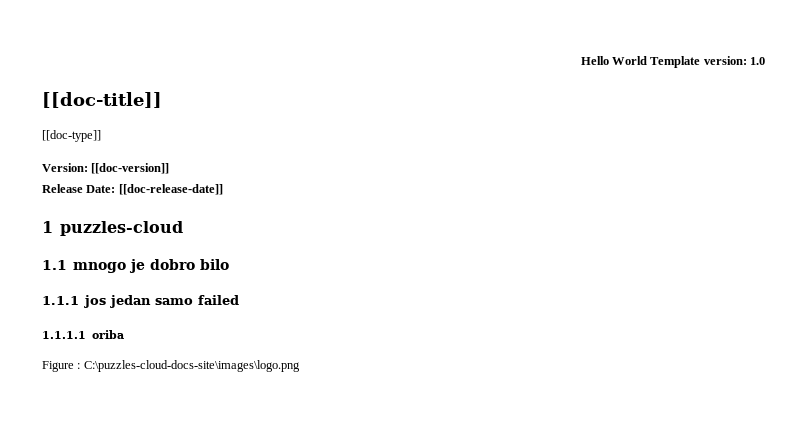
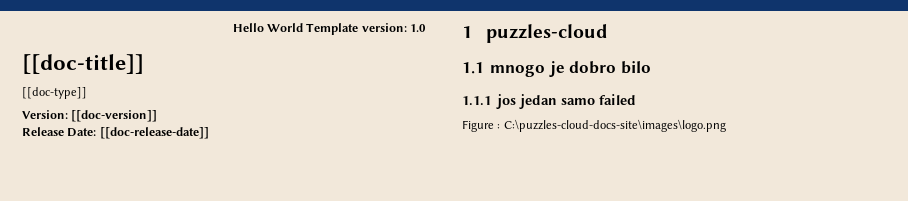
- 1.1.1.1 oriba

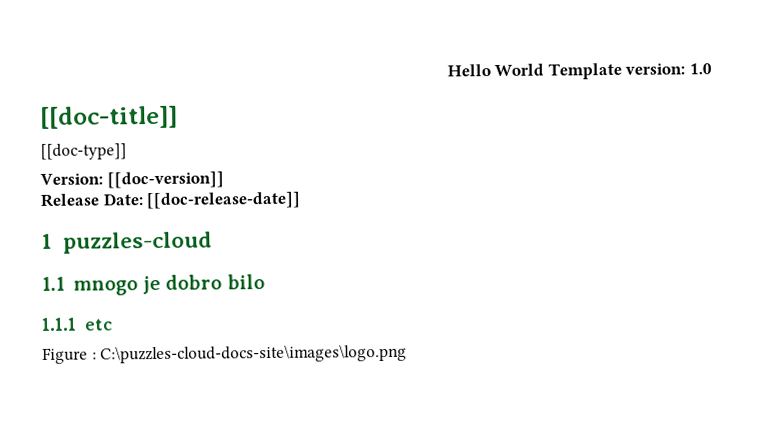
- 1.1.1 jos jedan samo failed
+ 1.1.1 etc

